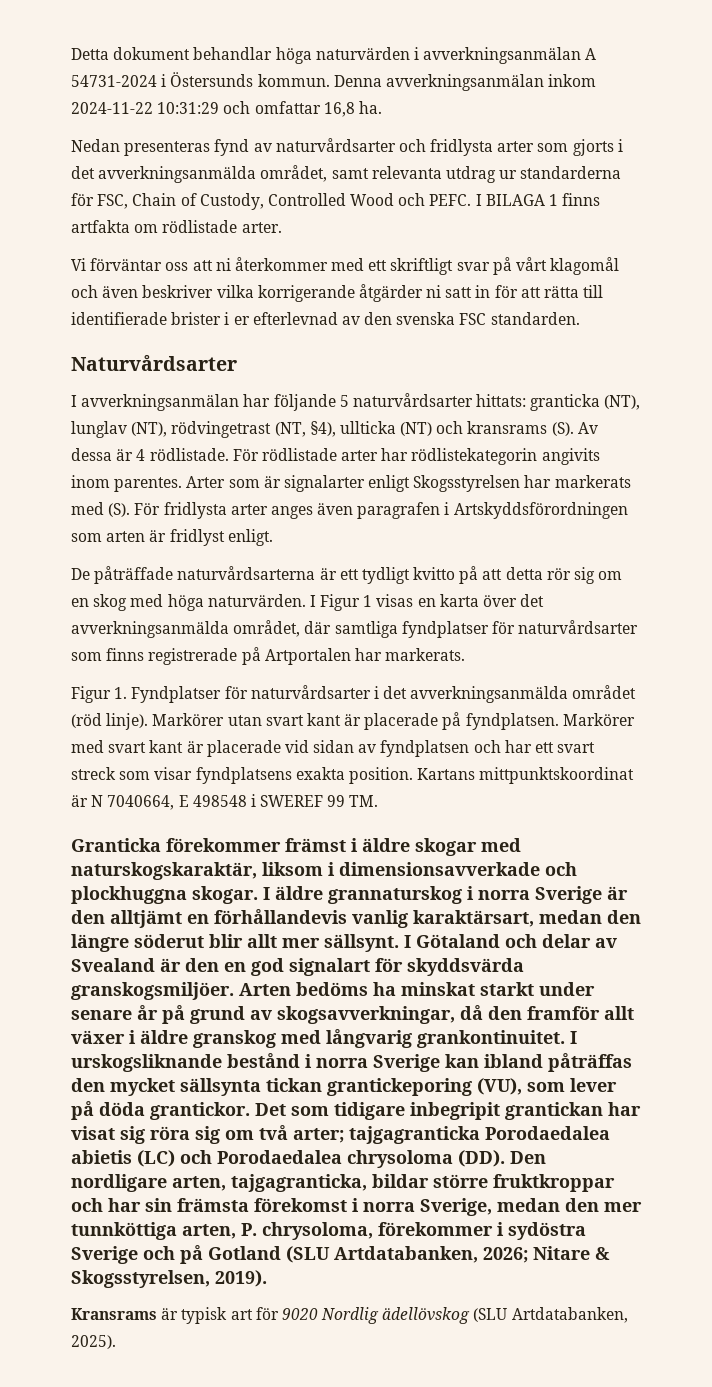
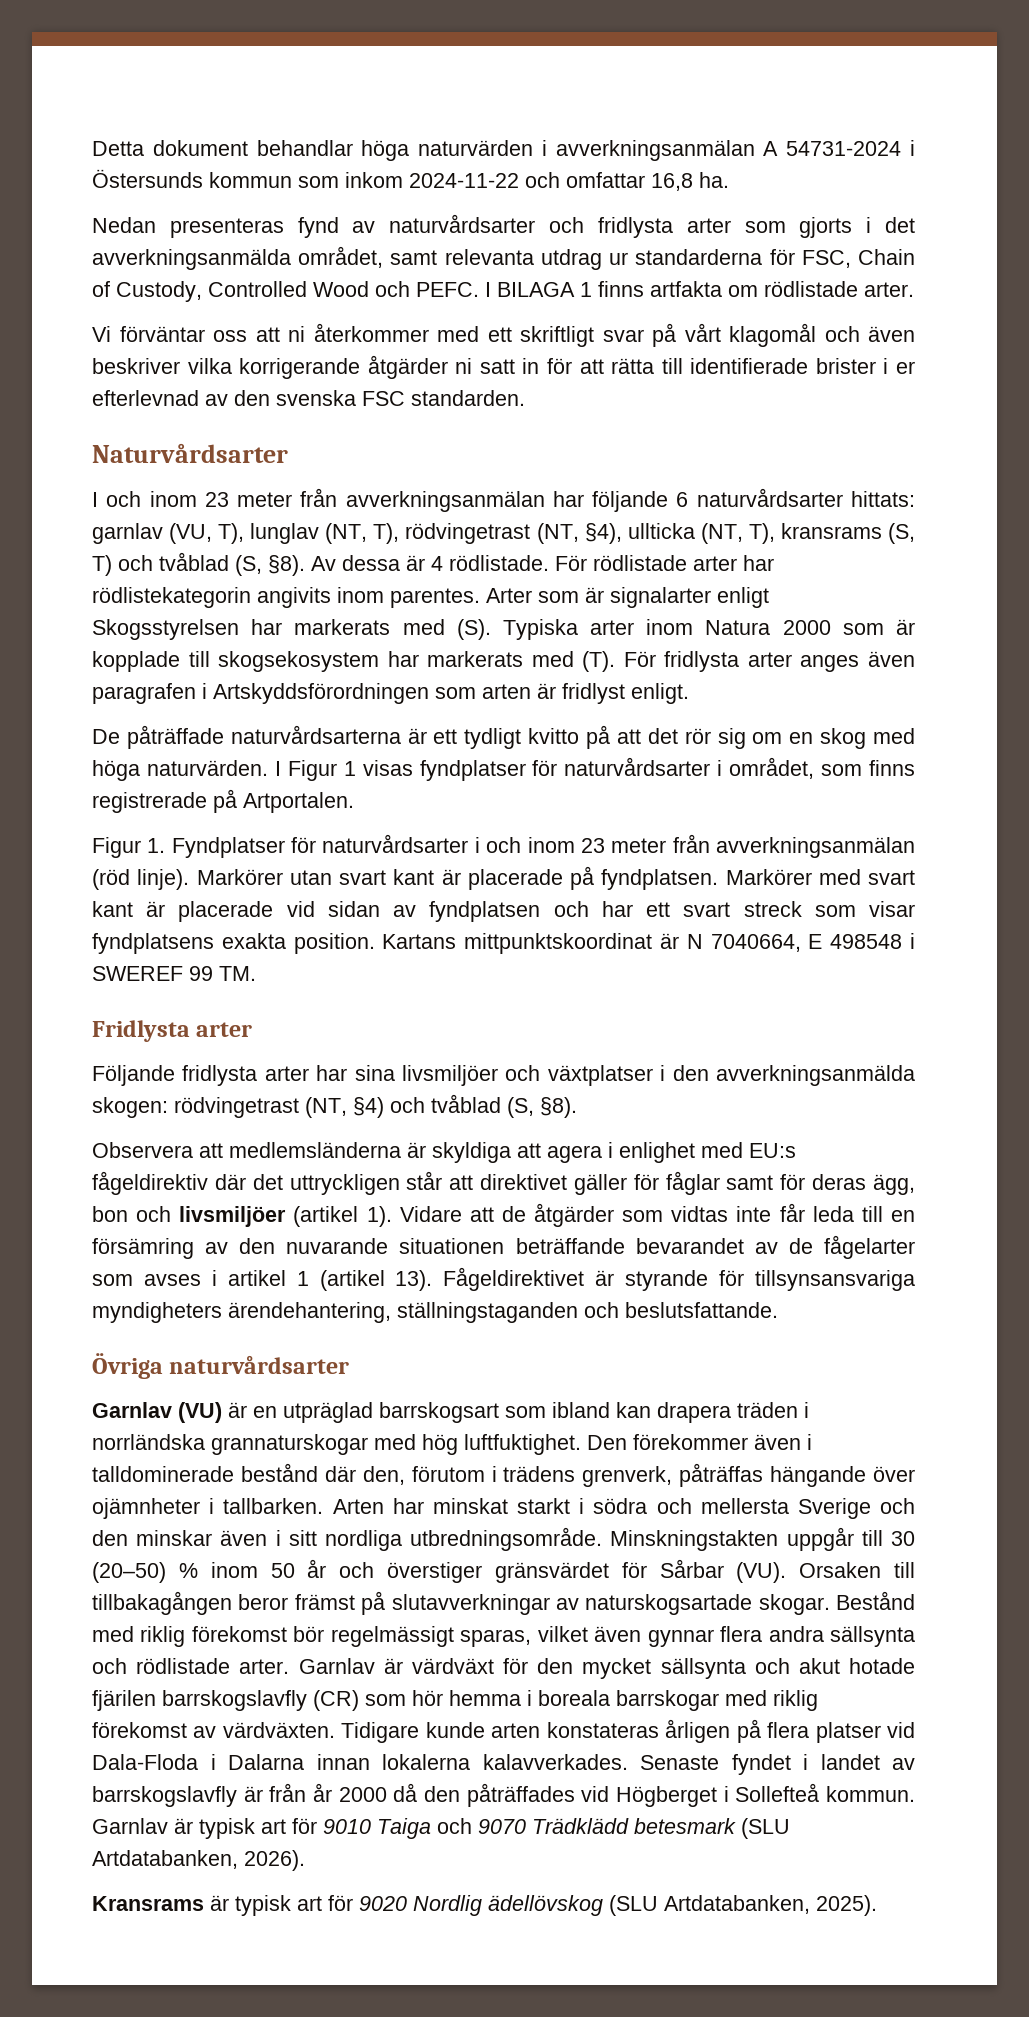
- Detta dokument behandlar höga naturvärden i avverkningsanmälan A 54731-2024 i Östersunds kommun. Denna avverkningsanmälan inkom 2024-11-22 10:31:29 och omfattar 16,8 ha.
+ Detta dokument behandlar höga naturvärden i avverkningsanmälan A 54731-2024 i Östersunds kommun som inkom 2024-11-22 och omfattar 16,8 ha.
- I avverkningsanmälan har följande 5 naturvårdsarter hittats: granticka (NT), lunglav (NT), rödvingetrast (NT, §4), ullticka (NT) och kransrams (S). Av dessa är 4 rödlistade.
+ I och inom 23 meter från avverkningsanmälan har följande 6 naturvårdsarter hittats: garnlav (VU, T), lunglav (NT, T), rödvingetrast (NT, §4), ullticka (NT, T), kransrams (S, T) och tvåblad (S, §8). Av dessa är 4 rödlistade.
- Arter som är signalarter enligt Skogsstyrelsen har markerats med (S). För fridlysta arter anges även paragrafen i Artskyddsförordningen som arten är fridlyst enligt.
+ Arter som är signalarter enligt Skogsstyrelsen har markerats med (S). Typiska arter inom Natura 2000 som är kopplade till skogsekosystem har markerats med (T). För fridlysta arter anges även paragrafen i Artskyddsförordningen som arten är fridlyst enligt.
- De påträffade naturvårdsarterna är ett tydligt kvitto på att detta rör sig om en skog med höga naturvärden.
+ De påträffade naturvårdsarterna är ett tydligt kvitto på att det rör sig om en skog med höga naturvärden.
- I Figur 1 visas en karta över det avverkningsanmälda området, där samtliga fyndplatser för naturvårdsarter som finns registrerade på Artportalen har markerats.
+ I Figur 1 visas fyndplatser för naturvårdsarter i området, som finns registrerade på Artportalen.
- Figur 1. Fyndplatser för naturvårdsarter i det avverkningsanmälda området (röd linje).
+ Figur 1. Fyndplatser för naturvårdsarter i och inom 23 meter från avverkningsanmälan (röd linje).
- Granticka förekommer främst i äldre skogar med naturskogskaraktär, liksom i dimensionsavverkade och plockhuggna skogar. I äldre grannaturskog i norra Sverige är den alltjämt en förhållandevis vanlig karaktärsart, medan den längre söderut blir allt mer sällsynt. I Götaland och delar av Svealand är den en god signalart för skyddsvärda granskogsmiljöer. Arten bedöms ha minskat starkt under senare år på grund av skogsavverkningar, då den framför allt växer i äldre granskog med långvarig grankontinuitet. I urskogsliknande bestånd i norra Sverige kan ibland påträffas den mycket sällsynta tickan grantickeporing (VU), som lever på döda grantickor. Det som tidigare inbegripit grantickan har visat sig röra sig om två arter; tajgagranticka Porodaedalea abietis (LC) och Porodaedalea chrysoloma (DD). Den nordligare arten, tajgagranticka, bildar större fruktkroppar och har sin främsta förekomst i norra Sverige, medan den mer tunnköttiga arten, P. chrysoloma, förekommer i sydöstra Sverige och på Gotland (SLU Artdatabanken, 2026; Nitare & Skogsstyrelsen, 2019).
+ Fridlysta arter
+ Följande fridlysta arter har sina livsmiljöer och växtplatser i den avverkningsanmälda skogen: rödvingetrast (NT, §4) och tvåblad (S, §8).
+ Observera att medlemsländerna är skyldiga att agera i enlighet med EU:s fågeldirektiv där det uttryckligen står att direktivet gäller för fåglar samt för deras ägg, bon och livsmiljöer (artikel 1). Vidare att de åtgärder som vidtas inte får leda till en försämring av den nuvarande situationen beträffande bevarandet av de fågelarter som avses i artikel 1 (artikel 13). Fågeldirektivet är styrande för tillsynsansvariga myndigheters ärendehantering, ställningstaganden och beslutsfattande.
+ Övriga naturvårdsarter
+ Garnlav (VU) är en utpräglad barrskogsart som ibland kan drapera träden i norrländska grannaturskogar med hög luftfuktighet. Den förekommer även i talldominerade bestånd där den, förutom i trädens grenverk, påträffas hängande över ojämnheter i tallbarken. Arten har minskat starkt i södra och mellersta Sverige och den minskar även i sitt nordliga utbredningsområde. Minskningstakten uppgår till 30 (20–50) % inom 50 år och överstiger gränsvärdet för Sårbar (VU). Orsaken till tillbakagången beror främst på slutavverkningar av naturskogsartade skogar. Bestånd med riklig förekomst bör regelmässigt sparas, vilket även gynnar flera andra sällsynta och rödlistade arter. Garnlav är värdväxt för den mycket sällsynta och akut hotade fjärilen barrskogslavfly (CR) som hör hemma i boreala barrskogar med riklig förekomst av värdväxten. Tidigare kunde arten konstateras årligen på flera platser vid Dala-Floda i Dalarna innan lokalerna kalavverkades. Senaste fyndet i landet av barrskogslavfly är från år 2000 då den påträffades vid Högberget i Sollefteå kommun. Garnlav är typisk art för 9010 Taiga och 9070 Trädklädd betesmark (SLU Artdatabanken, 2026).

